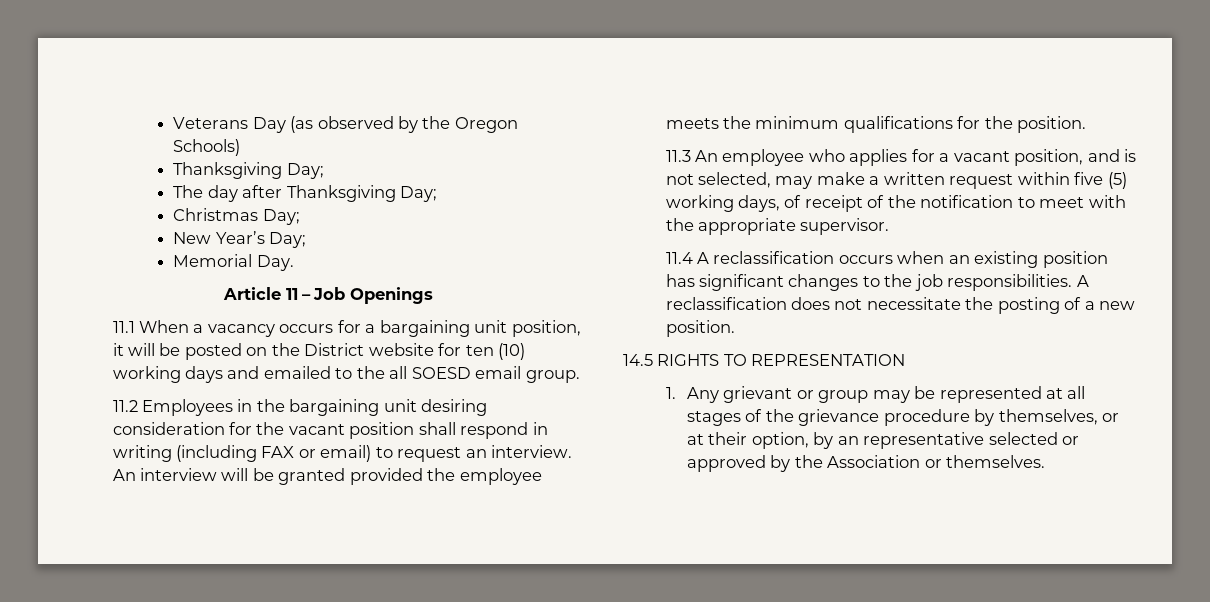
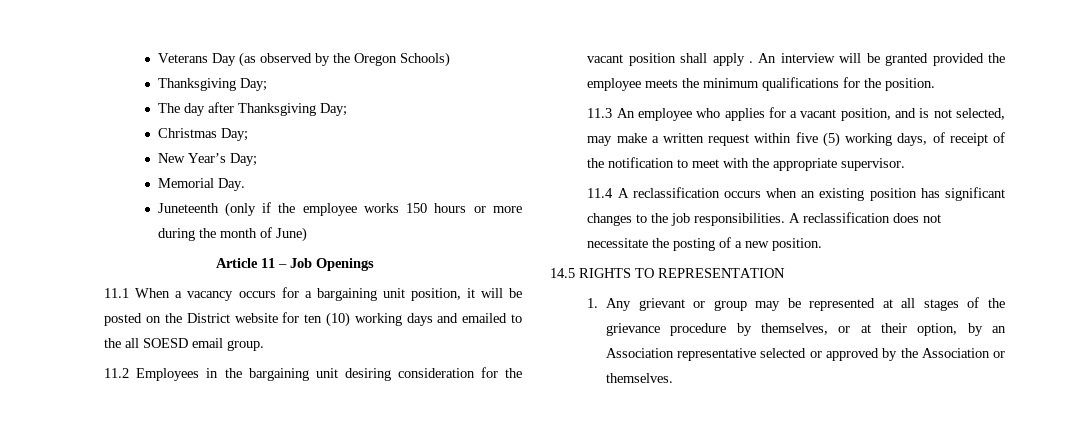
+ Juneteenth (only if the employee works 150 hours or more during the month of June)
- 11.2 Employees in the bargaining unit desiring consideration for the vacant position shall respond in writing (including FAX or email) to request an interview.
+ 11.2 Employees in the bargaining unit desiring consideration for the vacant position shall apply .
- 1. Any grievant or group may be represented at all stages of the grievance procedure by themselves, or at their option, by an representative selected or approved by the Association or themselves.
+ 1. Any grievant or group may be represented at all stages of the grievance procedure by themselves, or at their option, by an Association representative selected or approved by the Association or themselves.

